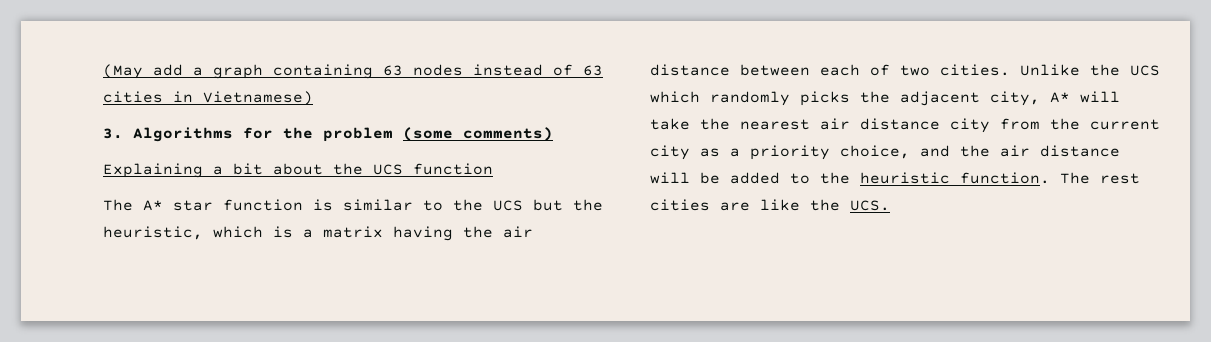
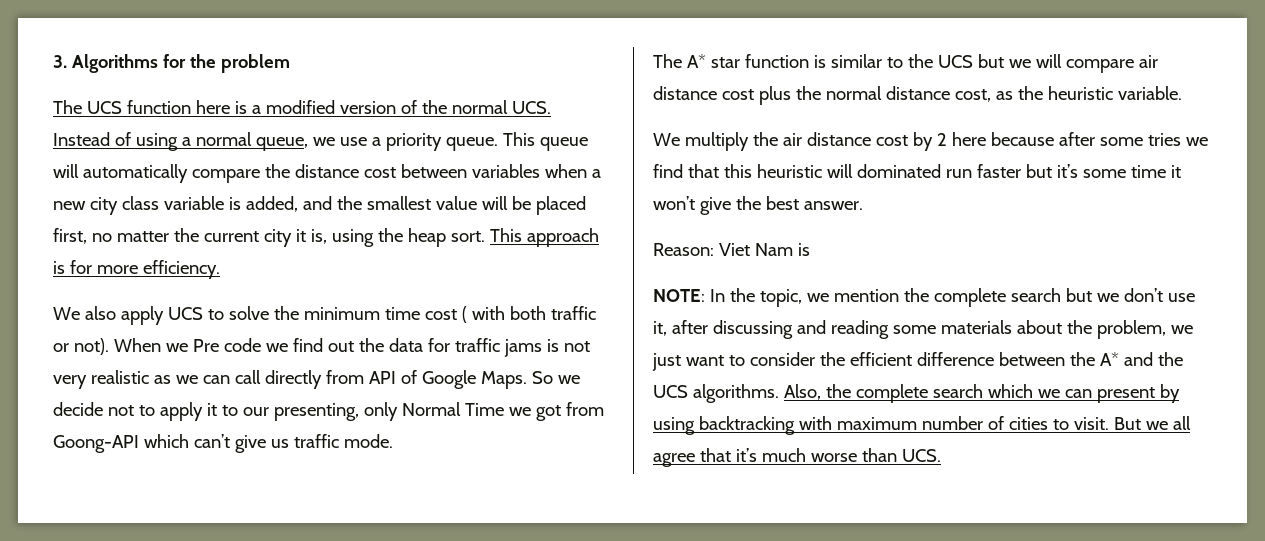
- (May add a graph containing 63 nodes instead of 63 cities in Vietnamese)
- 3. Algorithms for the problem (some comments)
- Explaining a bit about the UCS function
+ 3. Algorithms for the problem
+ The UCS function here is a modified version of the normal UCS. Instead of using a normal queue, we use a priority queue. This queue will automatically compare the distance cost between variables when a new city class variable is added, and the smallest value will be placed first, no matter the current city it is, using the heap sort. This approach is for more efficiency.
+ We also apply UCS to solve the minimum time cost ( with both traffic or not). When we Pre code we find out the data for traffic jams is not very realistic as we can call directly from API of Google Maps. So we decide not to apply it to our presenting, only Normal Time we got from Goong-API which can’t give us traffic mode.
- The A* star function is similar to the UCS but the heuristic, which is a matrix having the air distance between each of two cities. Unlike the UCS which randomly picks the adjacent city, A* will take the nearest air distance city from the current city as a priority choice, and the air distance will be added to the heuristic function. The rest cities are like the UCS.
+ The A* star function is similar to the UCS but we will compare air distance cost plus the normal distance cost, as the heuristic variable.
+ We multiply the air distance cost by 2 here because after some tries we find that this heuristic will dominated run faster but it’s some time it won’t give the best answer.
+ Reason: Viet Nam is
+ NOTE: In the topic, we mention the complete search but we don’t use it, after discussing and reading some materials about the problem, we just want to consider the efficient difference between the A* and the UCS algorithms. Also, the complete search which we can present by using backtracking with maximum number of cities to visit. But we all agree that it’s much worse than UCS.

